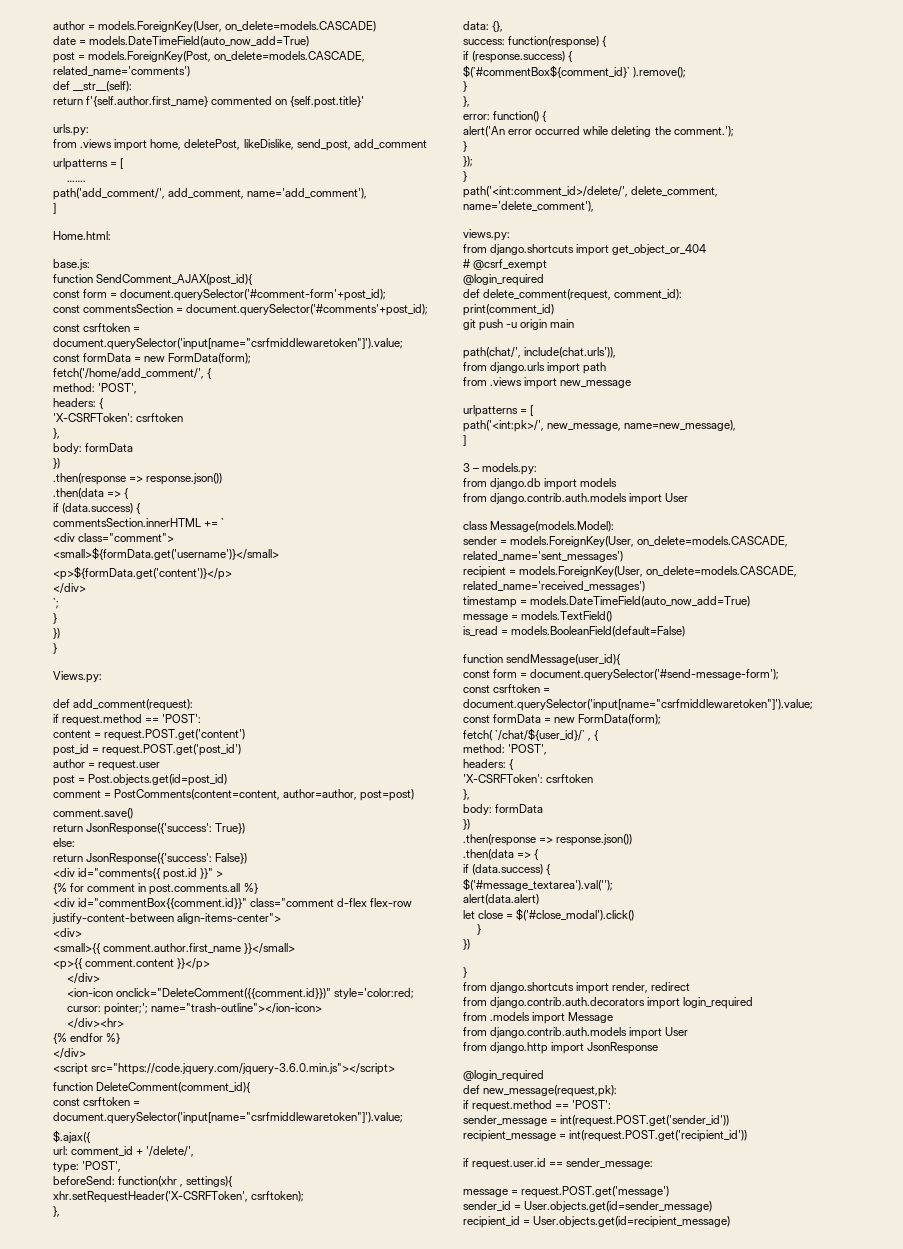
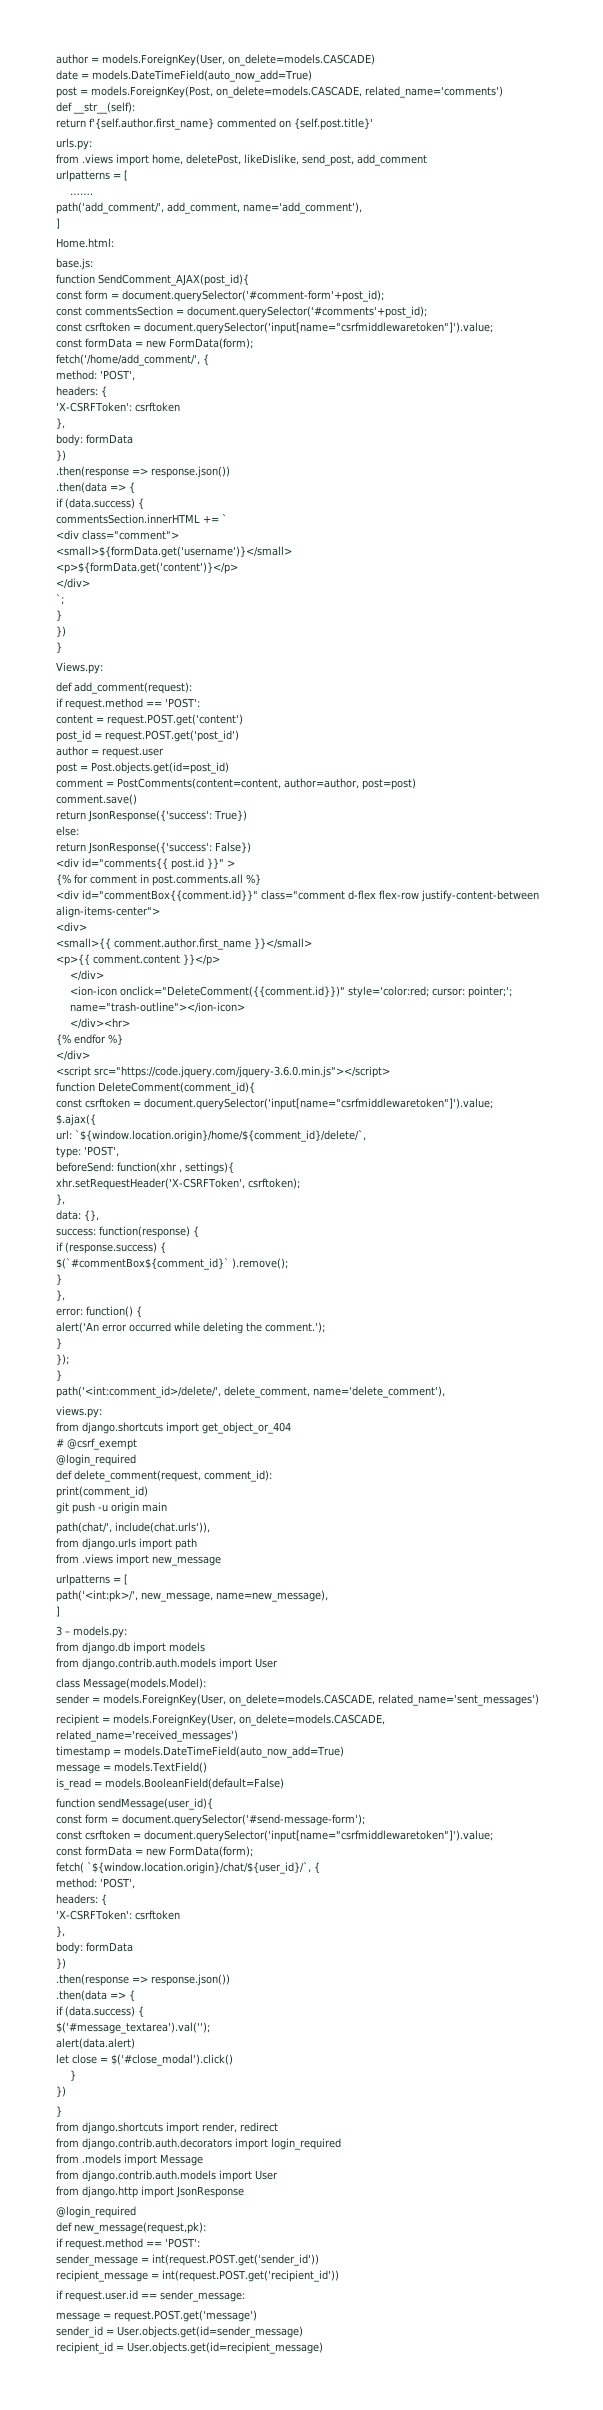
- url: comment_id + '/delete/',
+ url: `${window.location.origin}/home/${comment_id}/delete/`,
- fetch( `/chat/${user_id}/` , {
+ fetch( `${window.location.origin}/chat/${user_id}/`, {

